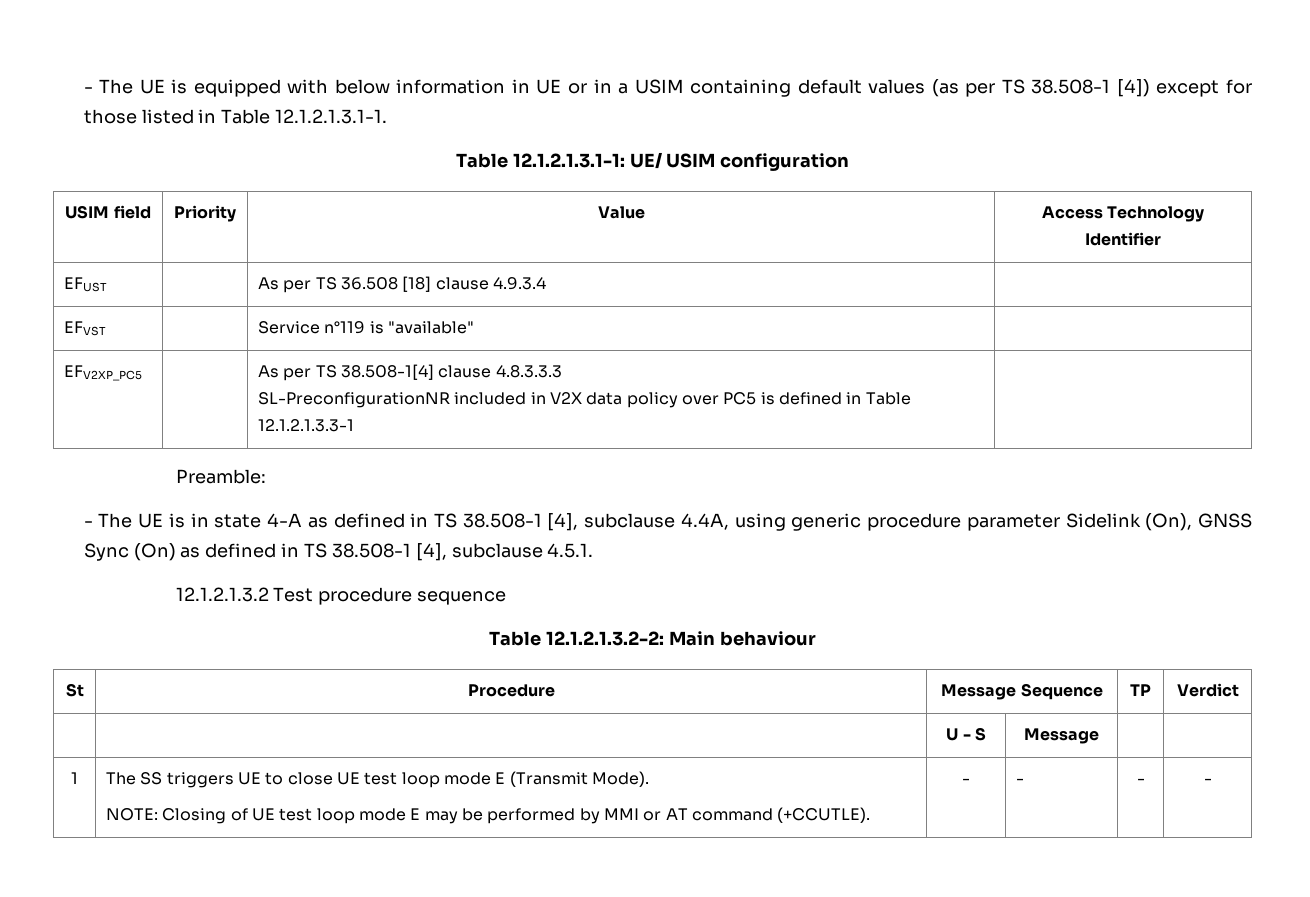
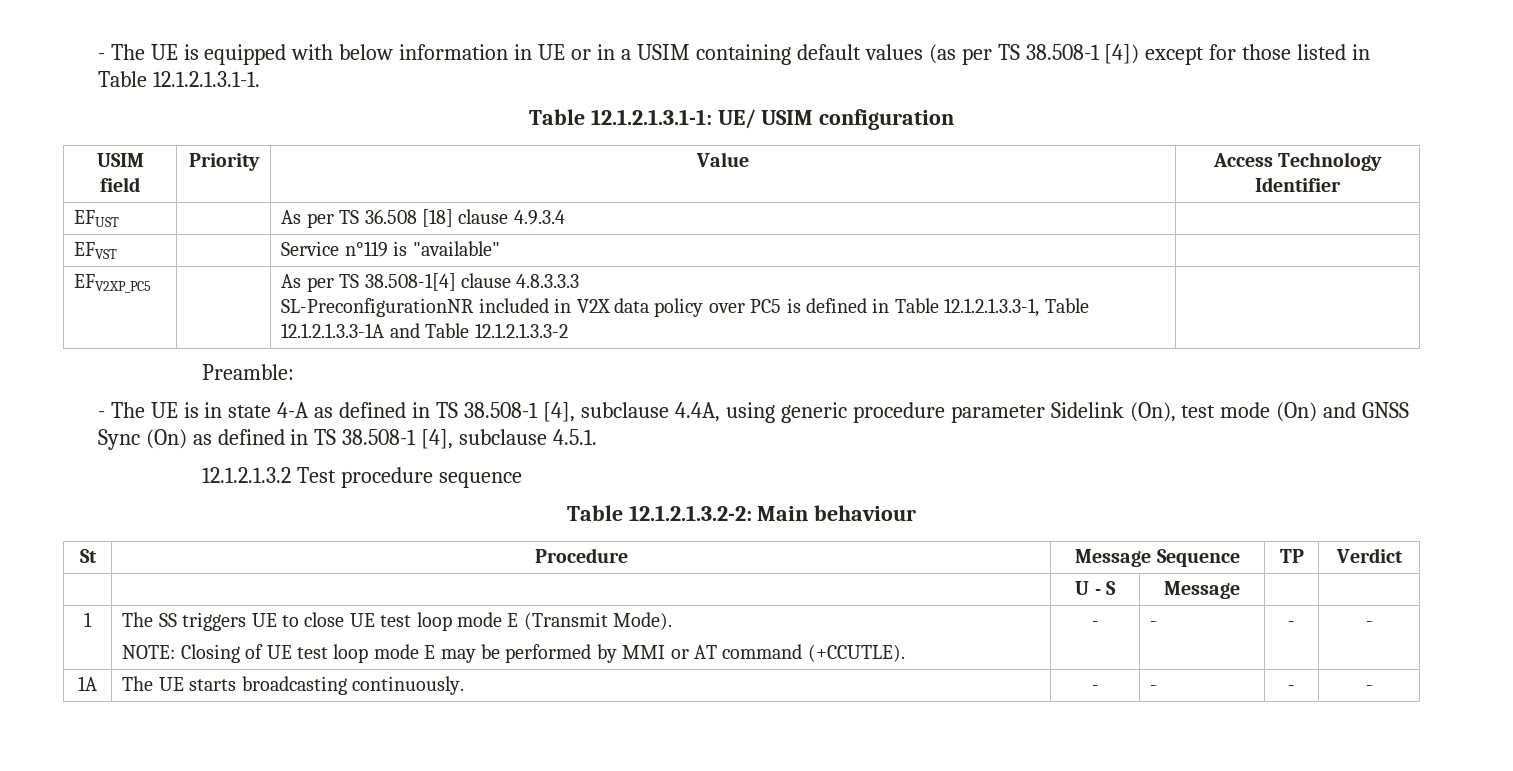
  EFV2XP_PC5 | | As per TS 38.508-1[4] clause 4.8.3.3.3
- SL-PreconfigurationNR included in V2X data policy over PC5 is defined in Table 12.1.2.1.3.3-1 |
+ SL-PreconfigurationNR included in V2X data policy over PC5 is defined in Table 12.1.2.1.3.3-1, Table 12.1.2.1.3.3-1A and Table 12.1.2.1.3.3-2 |
- - The UE is in state 4-A as defined in TS 38.508-1 [4], subclause 4.4A, using generic procedure parameter Sidelink (On), GNSS Sync (On) as defined in TS 38.508-1 [4], subclause 4.5.1.
+ - The UE is in state 4-A as defined in TS 38.508-1 [4], subclause 4.4A, using generic procedure parameter Sidelink (On), test mode (On) and GNSS Sync (On) as defined in TS 38.508-1 [4], subclause 4.5.1.
+ 1A | The UE starts broadcasting continuously. | - | - | - | -

